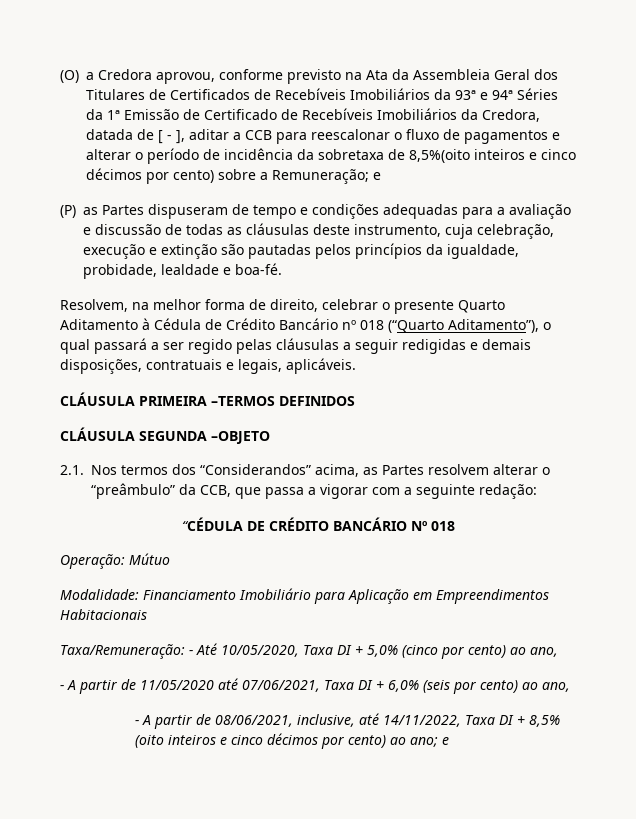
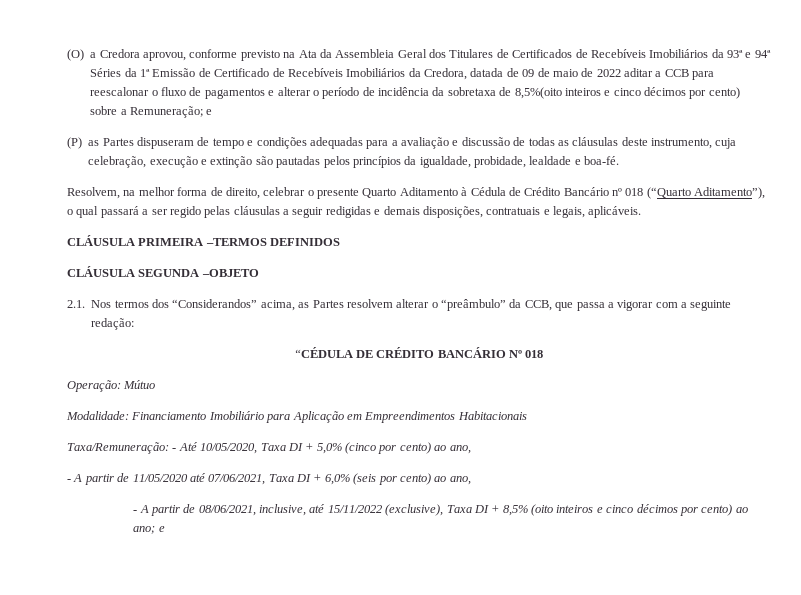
- (O) a Credora aprovou, conforme previsto na Ata da Assembleia Geral dos Titulares de Certificados de Recebíveis Imobiliários da 93ª e 94ª Séries da 1ª Emissão de Certificado de Recebíveis Imobiliários da Credora, datada de [ - ], aditar a CCB para reescalonar o fluxo de pagamentos e alterar o período de incidência da sobretaxa de 8,5%(oito inteiros e cinco décimos por cento) sobre a Remuneração;
+ (O) a Credora aprovou, conforme previsto na Ata da Assembleia Geral dos Titulares de Certificados de Recebíveis Imobiliários da 93ª e 94ª Séries da 1ª Emissão de Certificado de Recebíveis Imobiliários da Credora, datada de 09 de maio de 2022 aditar a CCB para reescalonar o fluxo de pagamentos e alterar o período de incidência da sobretaxa de 8,5%(oito inteiros e cinco décimos por cento) sobre a Remuneração;
- - A partir de 08/06/2021, inclusive, até 14/11/2022, Taxa DI + 8,5% (oito inteiros e cinco décimos por cento) ao ano; e
+ - A partir de 08/06/2021, inclusive, até 15/11/2022 (exclusive), Taxa DI + 8,5% (oito inteiros e cinco décimos por cento) ao ano; e

